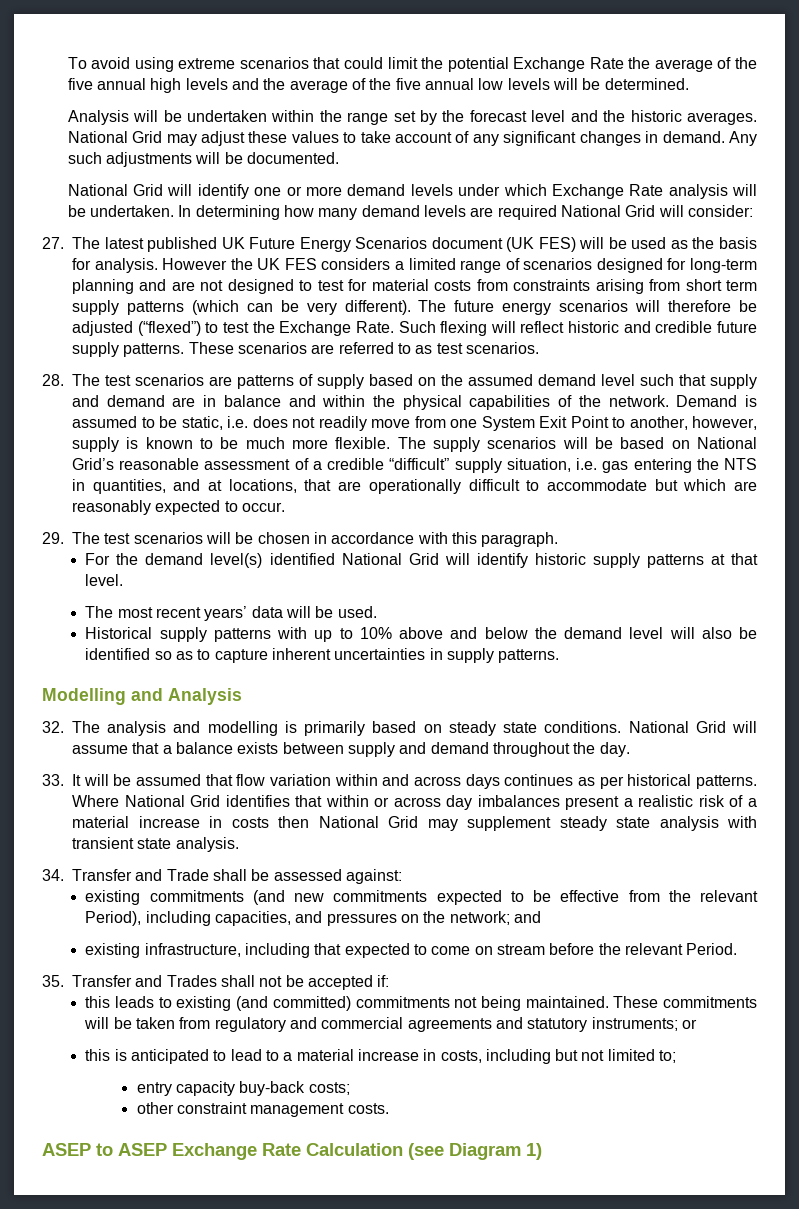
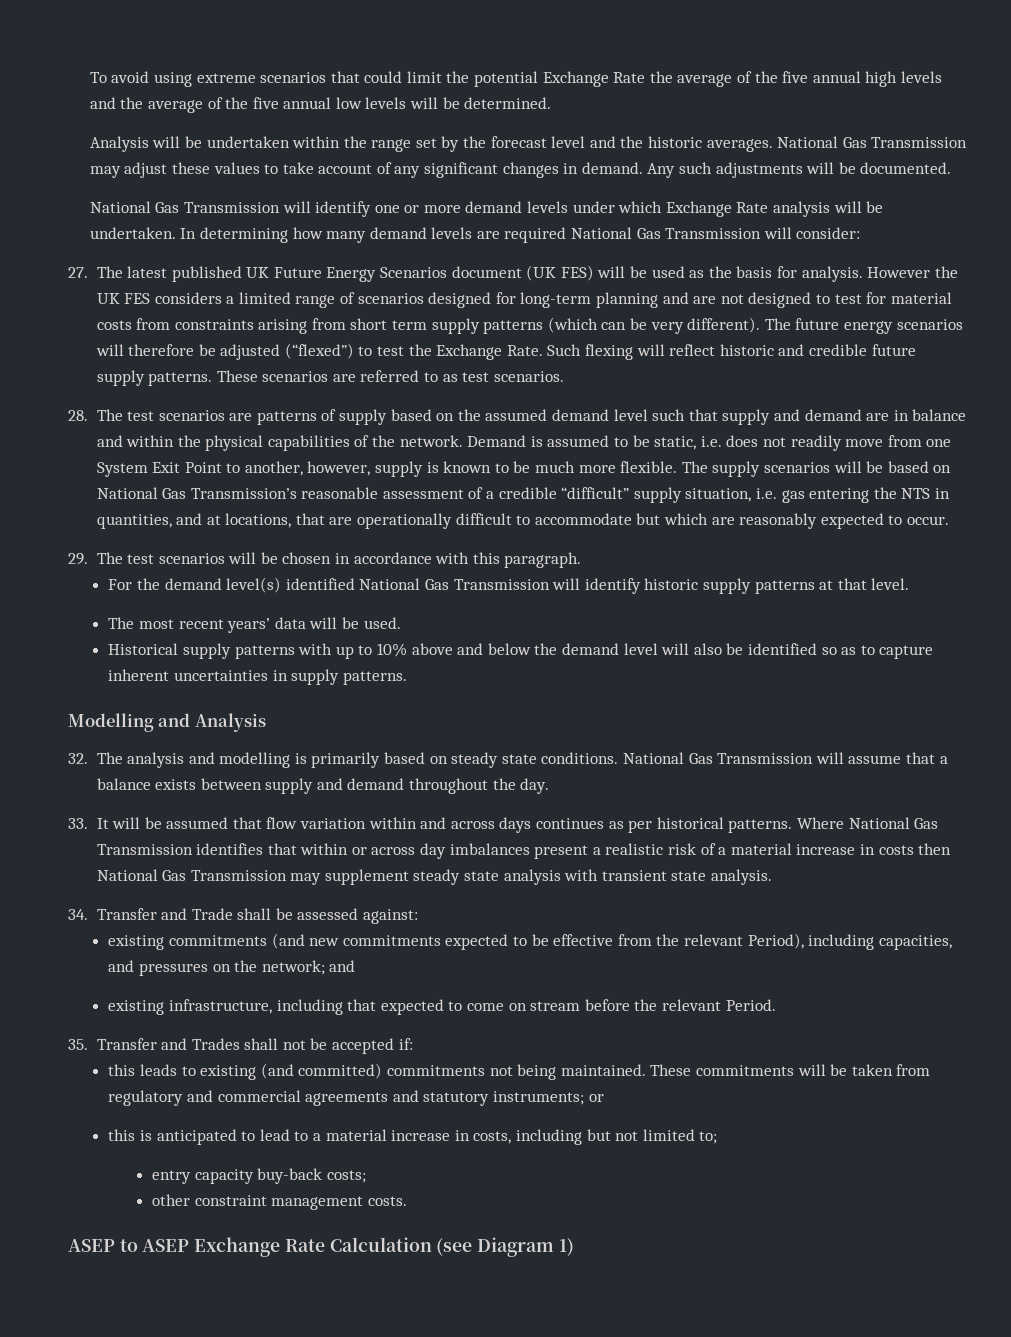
- National Grid may adjust these values to take account of any significant changes in demand.
+ National Gas Transmission may adjust these values to take account of any significant changes in demand.
- National Grid will identify one or more demand levels under which Exchange Rate analysis will be undertaken.
+ National Gas Transmission will identify one or more demand levels under which Exchange Rate analysis will be undertaken.
- In determining how many demand levels are required National Grid will consider:
+ In determining how many demand levels are required National Gas Transmission will consider:
- The supply scenarios will be based on National Grid’s reasonable assessment of a credible “difficult” supply situation, i.e. gas entering the NTS in quantities, and at locations, that are operationally difficult to accommodate but which are reasonably expected to occur.
+ The supply scenarios will be based on National Gas Transmission’s reasonable assessment of a credible “difficult” supply situation, i.e. gas entering the NTS in quantities, and at locations, that are operationally difficult to accommodate but which are reasonably expected to occur.
- For the demand level(s) identified National Grid will identify historic supply patterns at that level.
+ For the demand level(s) identified National Gas Transmission will identify historic supply patterns at that level.
- National Grid will assume that a balance exists between supply and demand throughout the day.
+ National Gas Transmission will assume that a balance exists between supply and demand throughout the day.
- Where National Grid identifies that within or across day imbalances present a realistic risk of a material increase in costs then National Grid may supplement steady state analysis with transient state analysis.
+ Where National Gas Transmission identifies that within or across day imbalances present a realistic risk of a material increase in costs then National Gas Transmission may supplement steady state analysis with transient state analysis.

